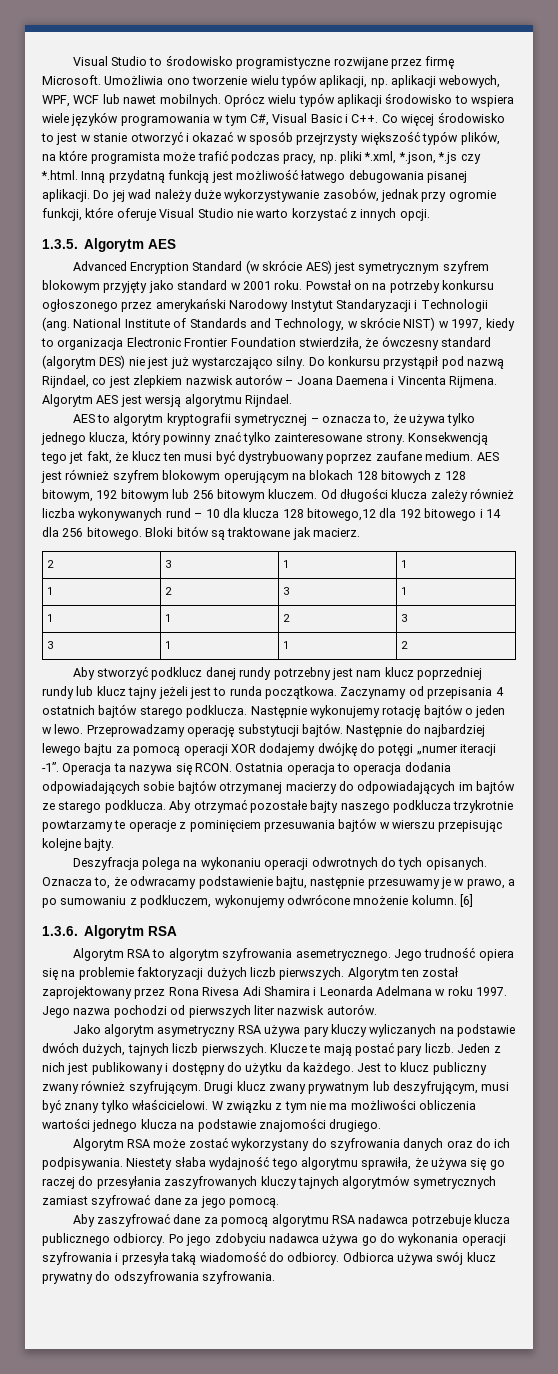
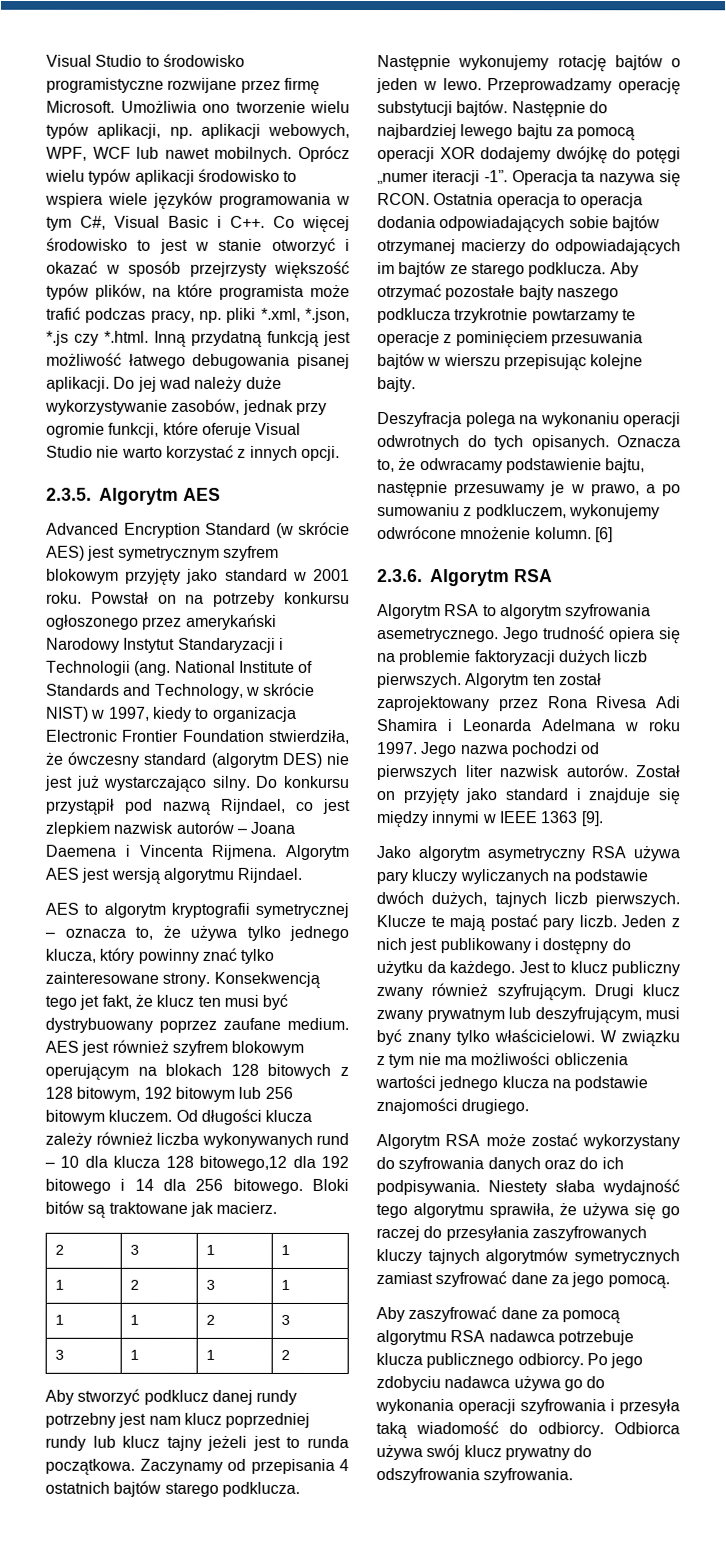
- 1.3.5. Algorytm AES
+ 2.3.5. Algorytm AES
- 1.3.6. Algorytm RSA
+ 2.3.6. Algorytm RSA
+ Został on przyjęty jako standard i znajduje się między innymi w IEEE 1363 [9].

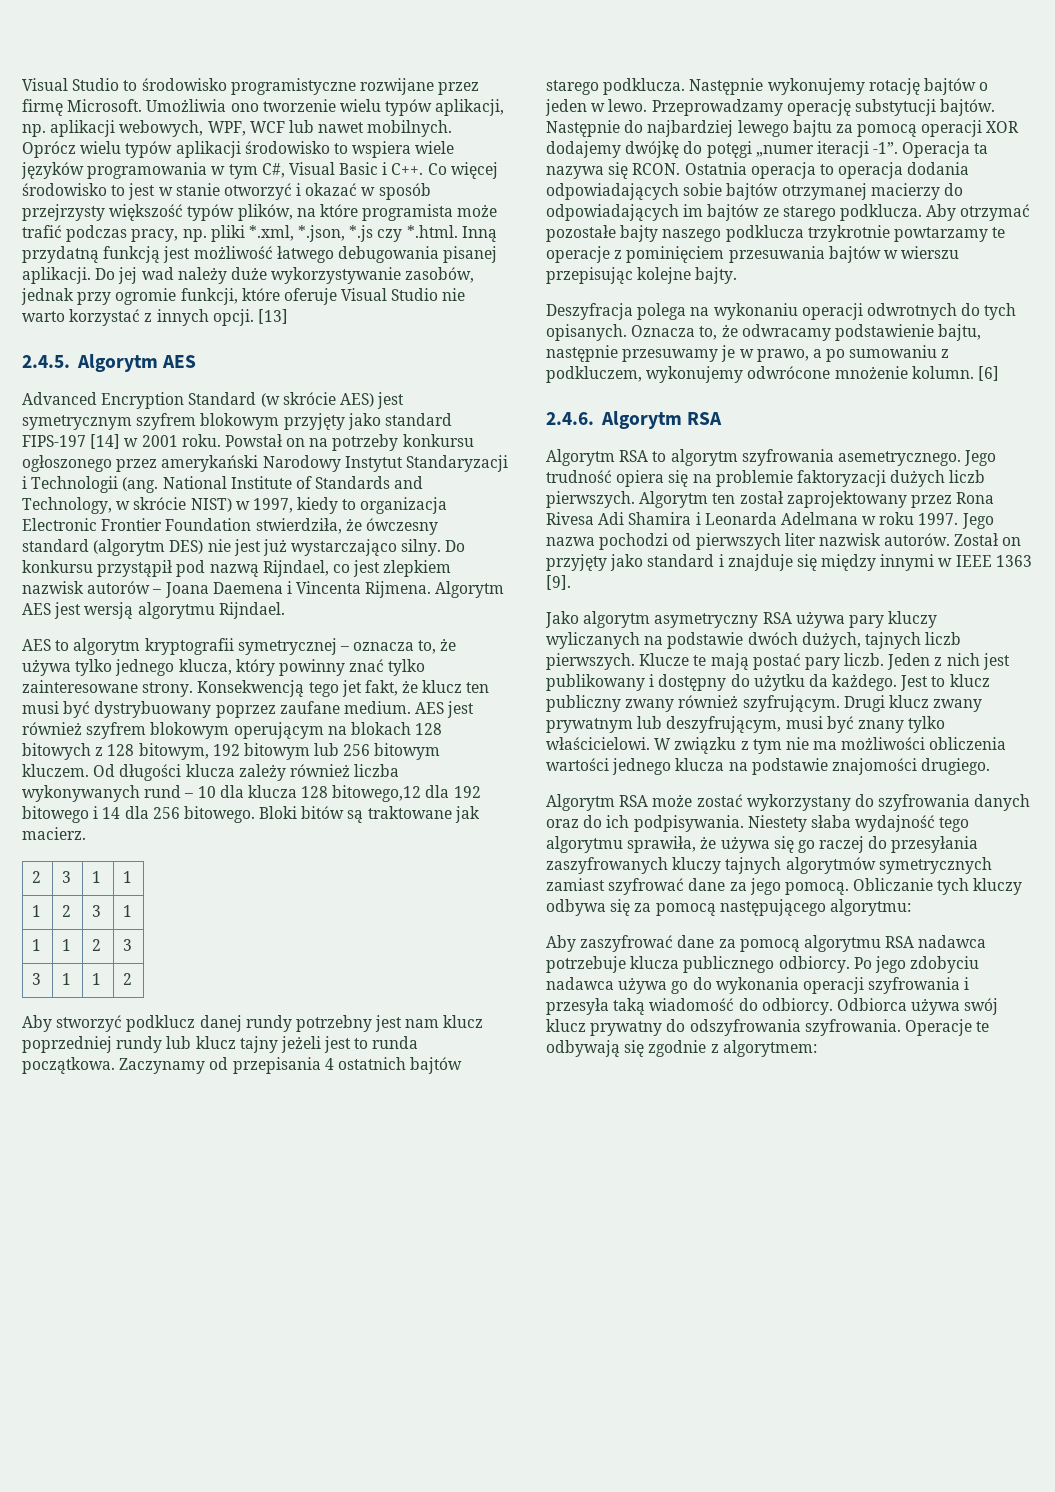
- Do jej wad należy duże wykorzystywanie zasobów, jednak przy ogromie funkcji, które oferuje Visual Studio nie warto korzystać z innych opcji.
- 2.3.5. Algorytm AES
+ Do jej wad należy duże wykorzystywanie zasobów, jednak przy ogromie funkcji, które oferuje Visual Studio nie warto korzystać z innych opcji. [13]
+ 2.4.5. Algorytm AES
- Advanced Encryption Standard (w skrócie AES) jest symetrycznym szyfrem blokowym przyjęty jako standard w 2001 roku.
+ Advanced Encryption Standard (w skrócie AES) jest symetrycznym szyfrem blokowym przyjęty jako standard FIPS-197 [14] w 2001 roku.
- 2.3.6. Algorytm RSA
+ 2.4.6. Algorytm RSA
+ Obliczanie tych kluczy odbywa się za pomocą następującego algorytmu:
+ Operacje te odbywają się zgodnie z algorytmem:

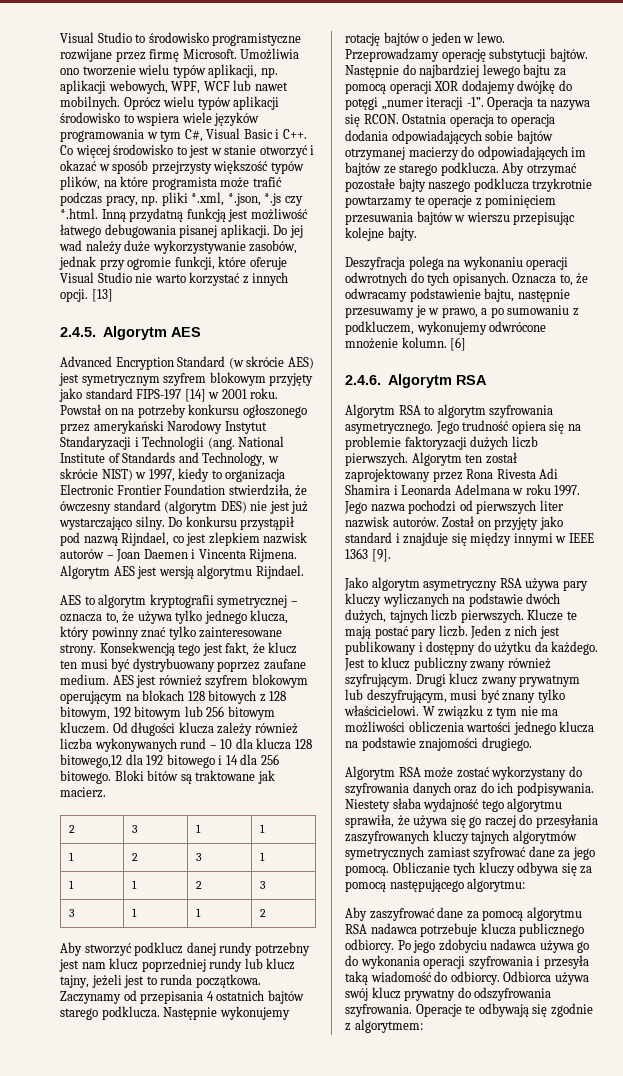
- Do konkursu przystąpił pod nazwą Rijndael, co jest zlepkiem nazwisk autorów – Joana Daemena i Vincenta Rijmena.
+ Do konkursu przystąpił pod nazwą Rijndael, co jest zlepkiem nazwisk autorów – Joan Daemen i Vincenta Rijmena.
- Konsekwencją tego jet fakt, że klucz ten musi być dystrybuowany poprzez zaufane medium.
+ Konsekwencją tego jest fakt, że klucz ten musi być dystrybuowany poprzez zaufane medium.
- Aby stworzyć podklucz danej rundy potrzebny jest nam klucz poprzedniej rundy lub klucz tajny jeżeli jest to runda początkowa.
+ Aby stworzyć podklucz danej rundy potrzebny jest nam klucz poprzedniej rundy lub klucz tajny, jeżeli jest to runda początkowa.
- Algorytm RSA to algorytm szyfrowania asemetrycznego.
+ Algorytm RSA to algorytm szyfrowania asymetrycznego.
- Algorytm ten został zaprojektowany przez Rona Rivesa Adi Shamira i Leonarda Adelmana w roku 1997.
+ Algorytm ten został zaprojektowany przez Rona Rivesta Adi Shamira i Leonarda Adelmana w roku 1997.

